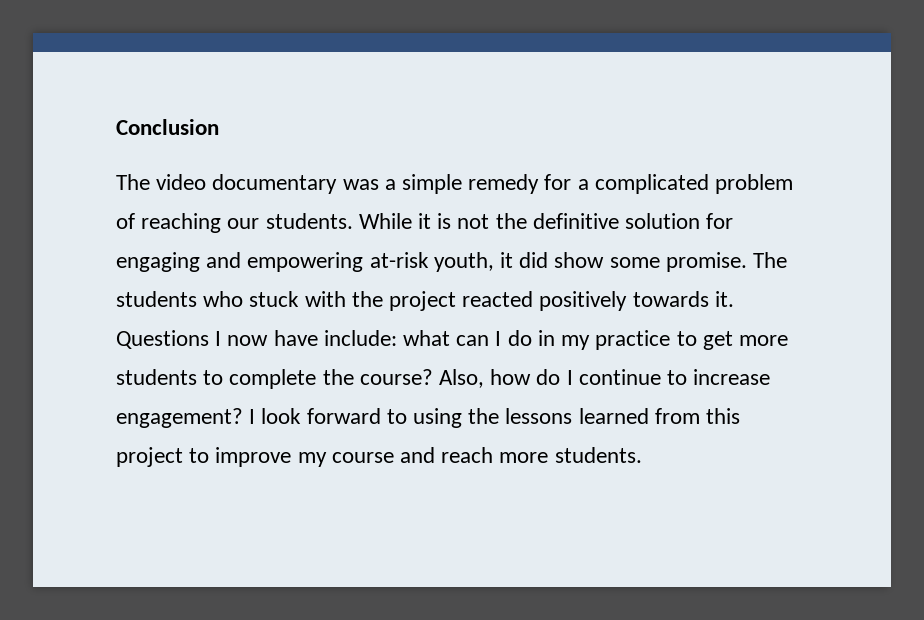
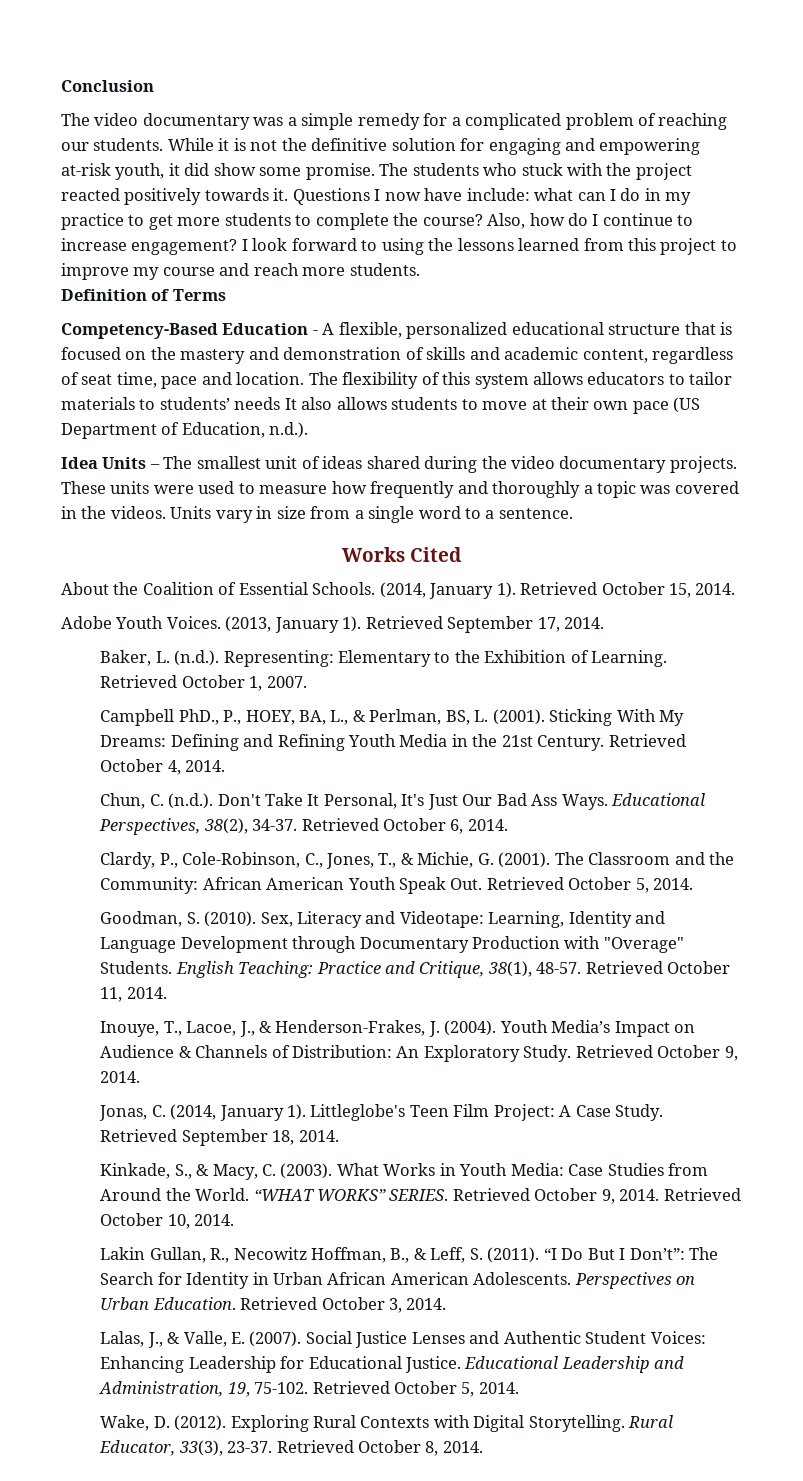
+ Definition of Terms
+ Competency-Based Education - A flexible, personalized educational structure that is focused on the mastery and demonstration of skills and academic content, regardless of seat time, pace and location. The flexibility of this system allows educators to tailor materials to students’ needs It also allows students to move at their own pace (US Department of Education, n.d.).
+ Idea Units – The smallest unit of ideas shared during the video documentary projects. These units were used to measure how frequently and thoroughly a topic was covered in the videos. Units vary in size from a single word to a sentence.
+ Works Cited
+ About the Coalition of Essential Schools. (2014, January 1). Retrieved October 15, 2014.
+ Adobe Youth Voices. (2013, January 1). Retrieved September 17, 2014.
+ Baker, L. (n.d.). Representing: Elementary to the Exhibition of Learning. Retrieved October 1, 2007.
+ Campbell PhD., P., HOEY, BA, L., & Perlman, BS, L. (2001). Sticking With My Dreams: Defining and Refining Youth Media in the 21st Century. Retrieved October 4, 2014.
+ Chun, C. (n.d.). Don't Take It Personal, It's Just Our Bad Ass Ways. Educational Perspectives, 38(2), 34-37. Retrieved October 6, 2014.
+ Clardy, P., Cole-Robinson, C., Jones, T., & Michie, G. (2001). The Classroom and the Community: African American Youth Speak Out. Retrieved October 5, 2014.
+ Goodman, S. (2010). Sex, Literacy and Videotape: Learning, Identity and Language Development through Documentary Production with "Overage" Students. English Teaching: Practice and Critique, 38(1), 48-57. Retrieved October 11, 2014.
+ Inouye, T., Lacoe, J., & Henderson-Frakes, J. (2004). Youth Media’s Impact on Audience & Channels of Distribution: An Exploratory Study. Retrieved October 9, 2014.
+ Jonas, C. (2014, January 1). Littleglobe's Teen Film Project: A Case Study. Retrieved September 18, 2014.
+ Kinkade, S., & Macy, C. (2003). What Works in Youth Media: Case Studies from Around the World. “WHAT WORKS” SERIES. Retrieved October 9, 2014. Retrieved October 10, 2014.
+ Lakin Gullan, R., Necowitz Hoffman, B., & Leff, S. (2011). “I Do But I Don’t”: The Search for Identity in Urban African American Adolescents. Perspectives on Urban Education. Retrieved October 3, 2014.
+ Lalas, J., & Valle, E. (2007). Social Justice Lenses and Authentic Student Voices: Enhancing Leadership for Educational Justice. Educational Leadership and Administration, 19, 75-102. Retrieved October 5, 2014.
+ Wake, D. (2012). Exploring Rural Contexts with Digital Storytelling. Rural Educator, 33(3), 23-37. Retrieved October 8, 2014.

